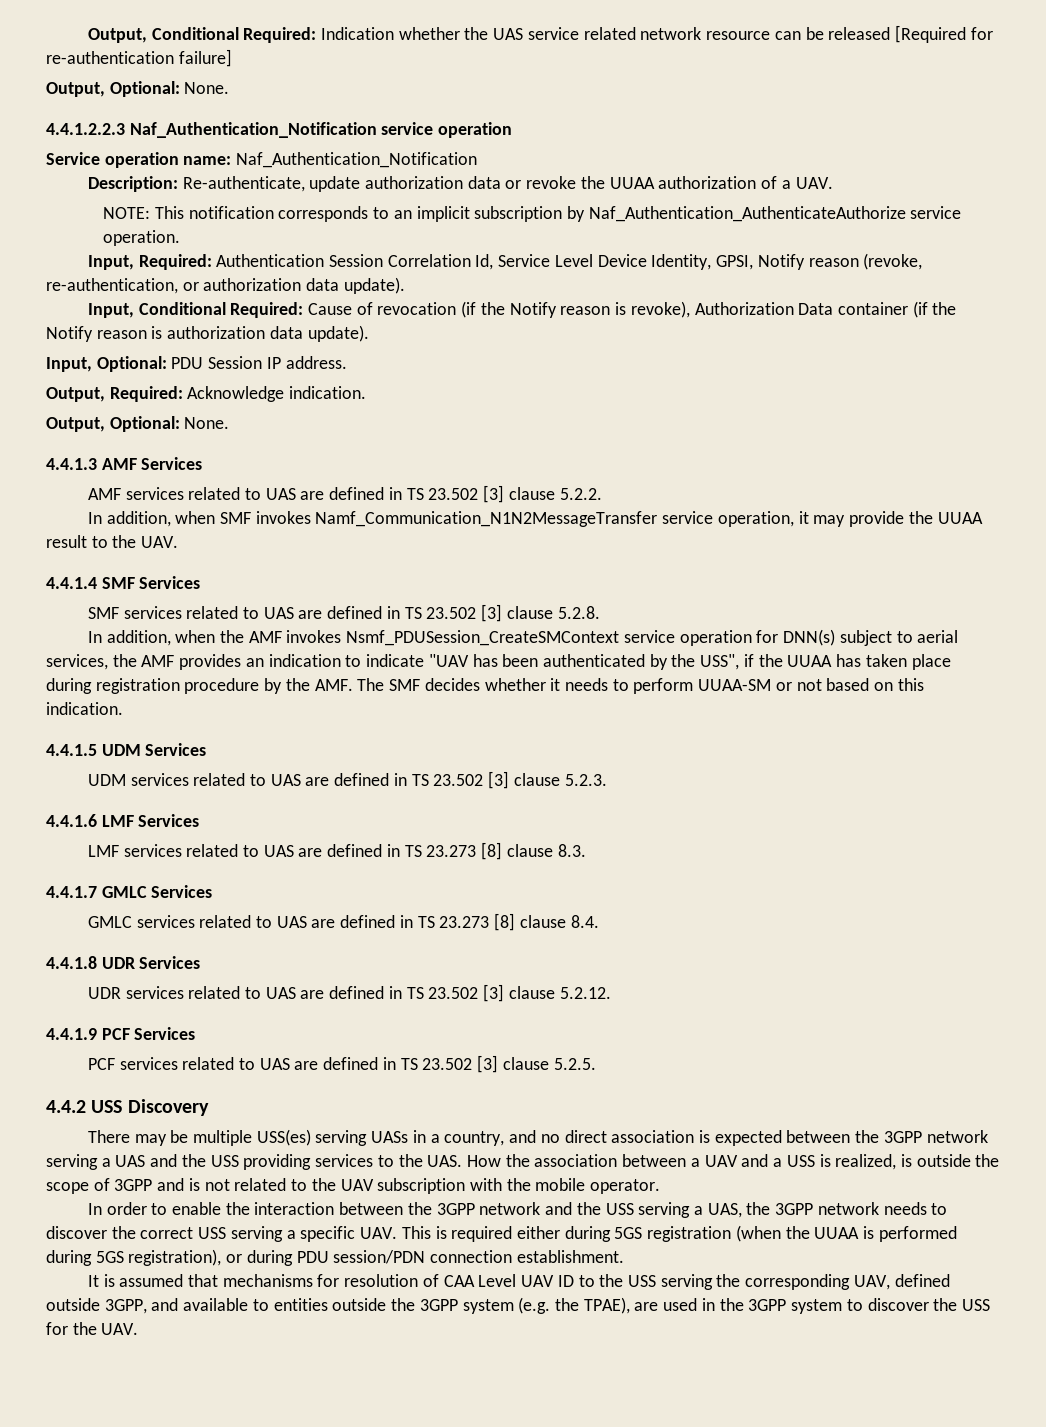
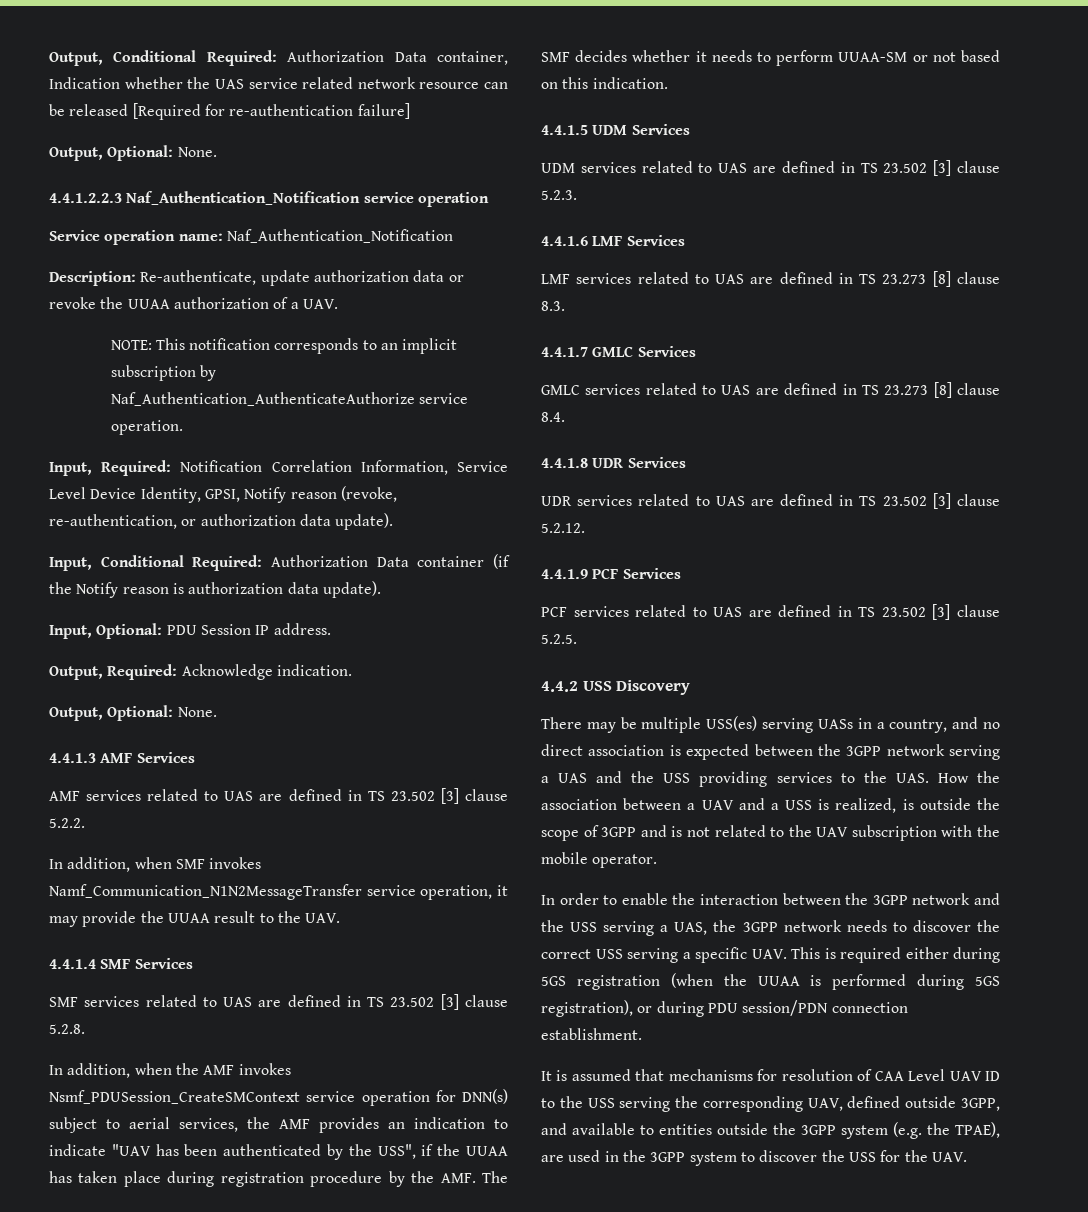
- Output, Conditional Required: Indication whether the UAS service related network resource can be released [Required for re-authentication failure]
+ Output, Conditional Required: Authorization Data container, Indication whether the UAS service related network resource can be released [Required for re-authentication failure]
- Input, Required: Authentication Session Correlation Id, Service Level Device Identity, GPSI, Notify reason (revoke, re-authentication, or authorization data update).
+ Input, Required: Notification Correlation Information, Service Level Device Identity, GPSI, Notify reason (revoke, re-authentication, or authorization data update).
- Input, Conditional Required: Cause of revocation (if the Notify reason is revoke), Authorization Data container (if the Notify reason is authorization data update).
+ Input, Conditional Required: Authorization Data container (if the Notify reason is authorization data update).

